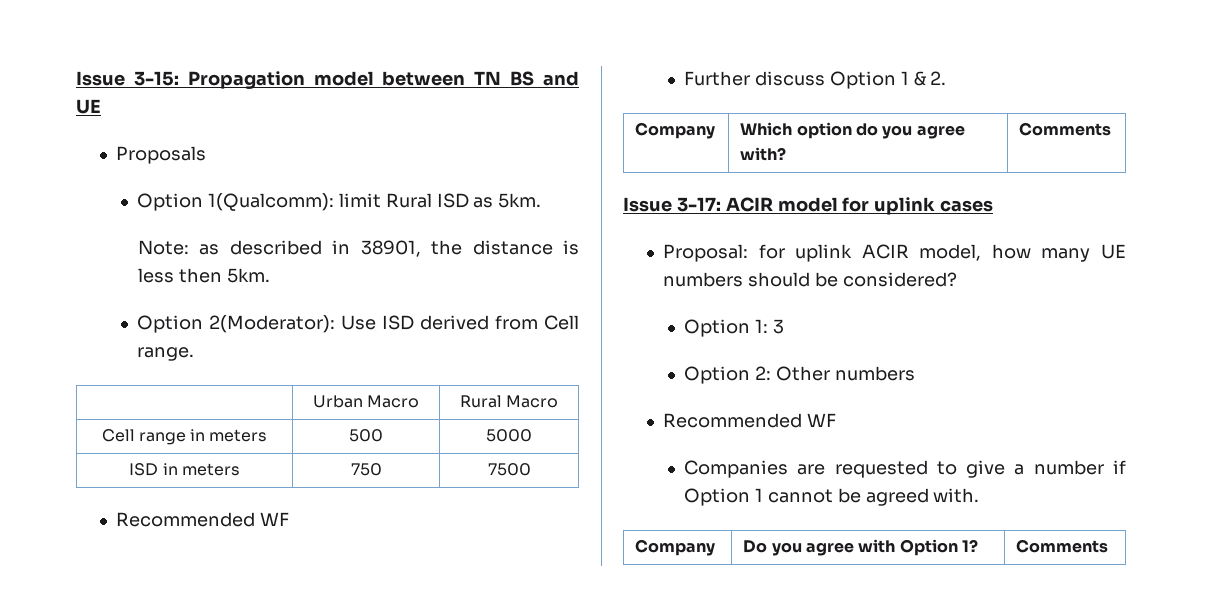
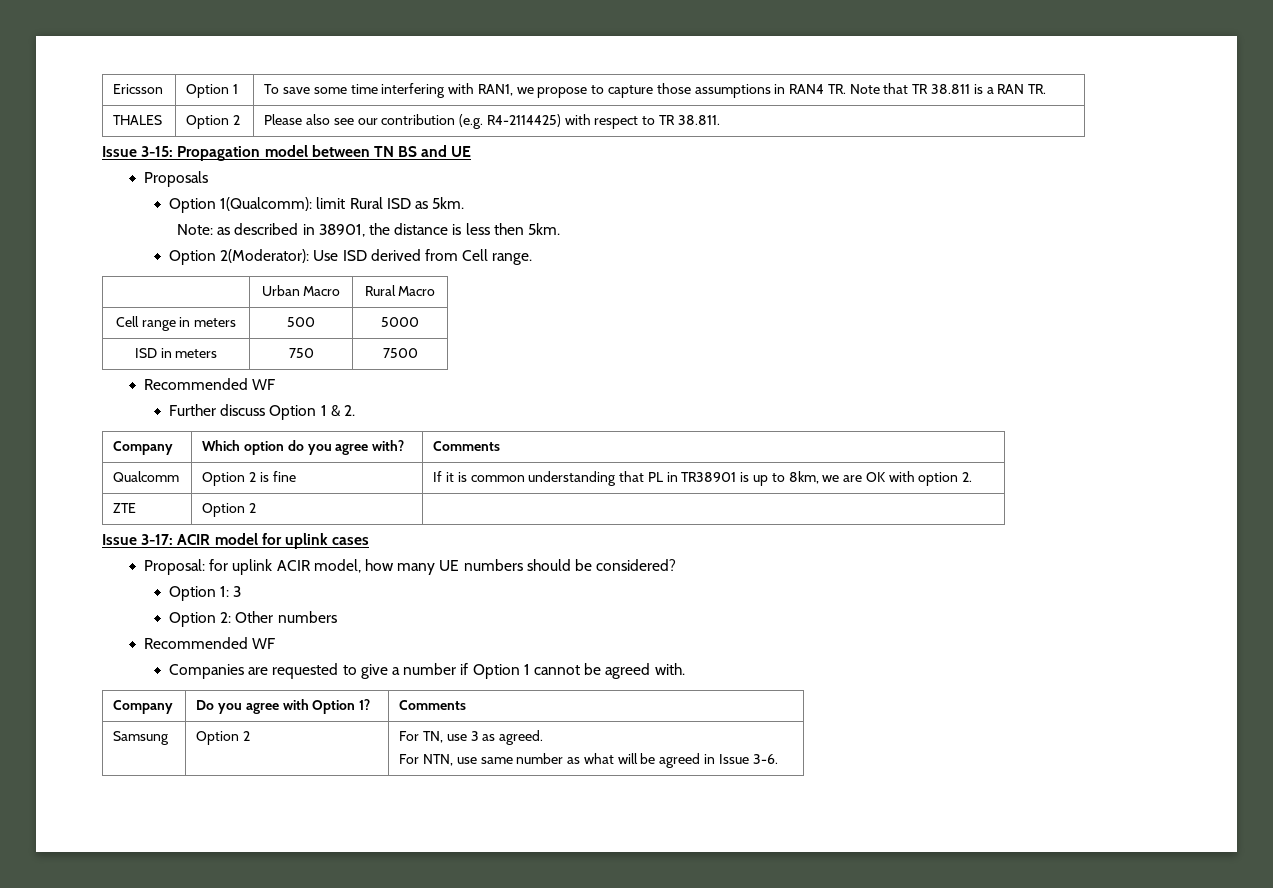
+ Ericsson | Option 1 | To save some time interfering with RAN1, we propose to capture those assumptions in RAN4 TR. Note that TR 38.811 is a RAN TR.
+ THALES | Option 2 | Please also see our contribution (e.g. R4-2114425) with respect to TR 38.811.
+ Qualcomm | Option 2 is fine | If it is common understanding that PL in TR38901 is up to 8km, we are OK with option 2.
+ ZTE | Option 2 |
+ Samsung | Option 2 | For TN, use 3 as agreed.
+ For NTN, use same number as what will be agreed in Issue 3-6.

